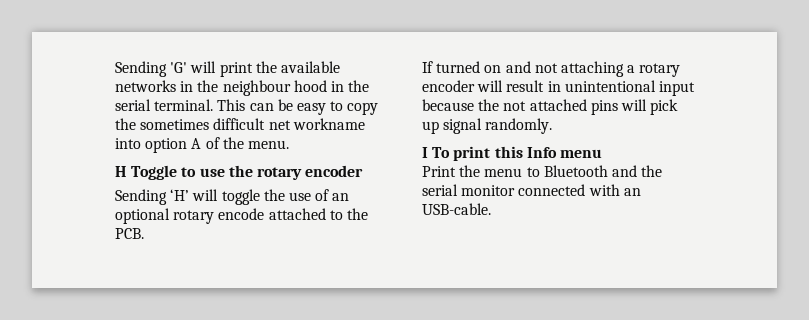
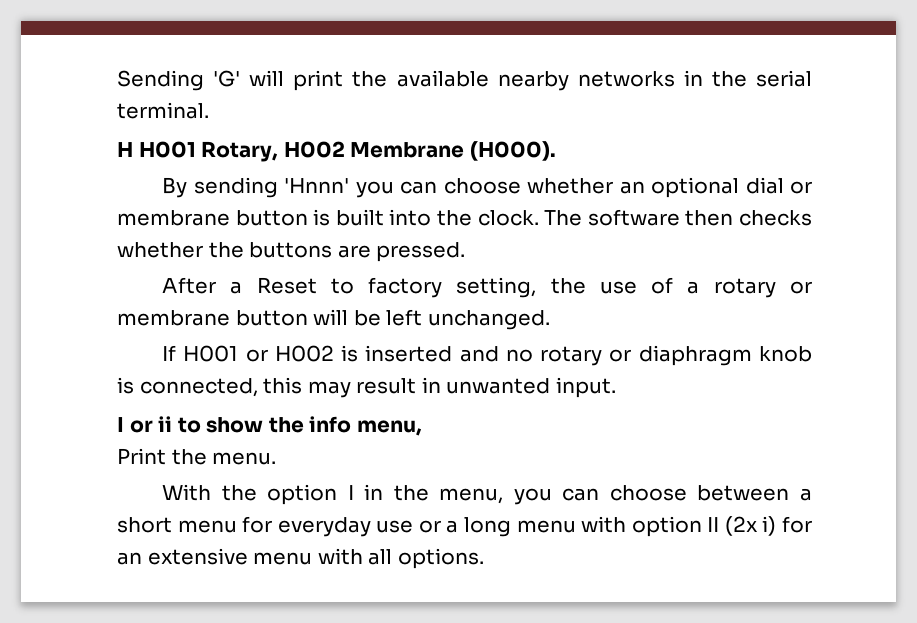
- Sending 'G' will print the available networks in the neighbour hood in the serial terminal. This can be easy to copy the sometimes difficult net workname into option A of the menu.
- H Toggle to use the rotary encoder
- Sending ‘H’ will toggle the use of an optional rotary encode attached to the PCB.
- If turned on and not attaching a rotary encoder will result in unintentional input because the not attached pins will pick up signal randomly.
- I To print this Info menu
- Print the menu to Bluetooth and the serial monitor connected with an USB-cable.
+ Sending 'G' will print the available nearby networks in the serial terminal.
+ H H001 Rotary, H002 Membrane (H000).
+ By sending 'Hnnn' you can choose whether an optional dial or membrane button is built into the clock. The software then checks whether the buttons are pressed.
+ After a Reset to factory setting, the use of a rotary or membrane button will be left unchanged.
+ If H001 or H002 is inserted and no rotary or diaphragm knob is connected, this may result in unwanted input.
+ I or ii to show the info menu,
+ Print the menu.
+ With the option I in the menu, you can choose between a short menu for everyday use or a long menu with option II (2x i) for an extensive menu with all options.

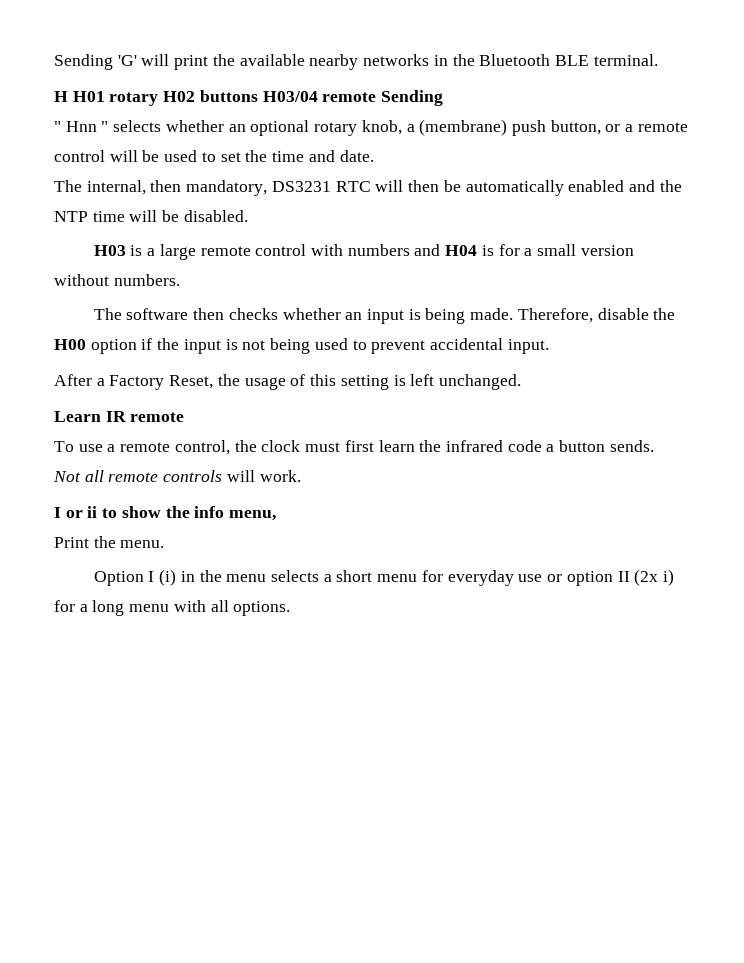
- Sending 'G' will print the available nearby networks in the serial terminal.
+ Sending 'G' will print the available nearby networks in the Bluetooth BLE terminal.
- H H001 Rotary, H002 Membrane (H000).
- By sending 'Hnnn' you can choose whether an optional dial or membrane button is built into the clock. The software then checks whether the buttons are pressed.
- After a Reset to factory setting, the use of a rotary or membrane button will be left unchanged.
- If H001 or H002 is inserted and no rotary or diaphragm knob is connected, this may result in unwanted input.
+ H H01 rotary H02 buttons H03/04 remote Sending
+ " Hnn " selects whether an optional rotary knob, a (membrane) push button, or a remote control will be used to set the time and date.
+ The internal, then mandatory, DS3231 RTC will then be automatically enabled and the NTP time will be disabled.
+ H03 is a large remote control with numbers and H04 is for a small version without numbers.
+ The software then checks whether an input is being made. Therefore, disable the H00 option if the input is not being used to prevent accidental input.
+ After a Factory Reset, the usage of this setting is left unchanged.
+ Learn IR remote
+ To use a remote control, the clock must first learn the infrared code a button sends.
+ Not all remote controls will work.
- With the option I in the menu, you can choose between a short menu for everyday use or a long menu with option II (2x i) for an extensive menu with all options.
+ Option I (i) in the menu selects a short menu for everyday use or option II (2x i) for a long menu with all options.

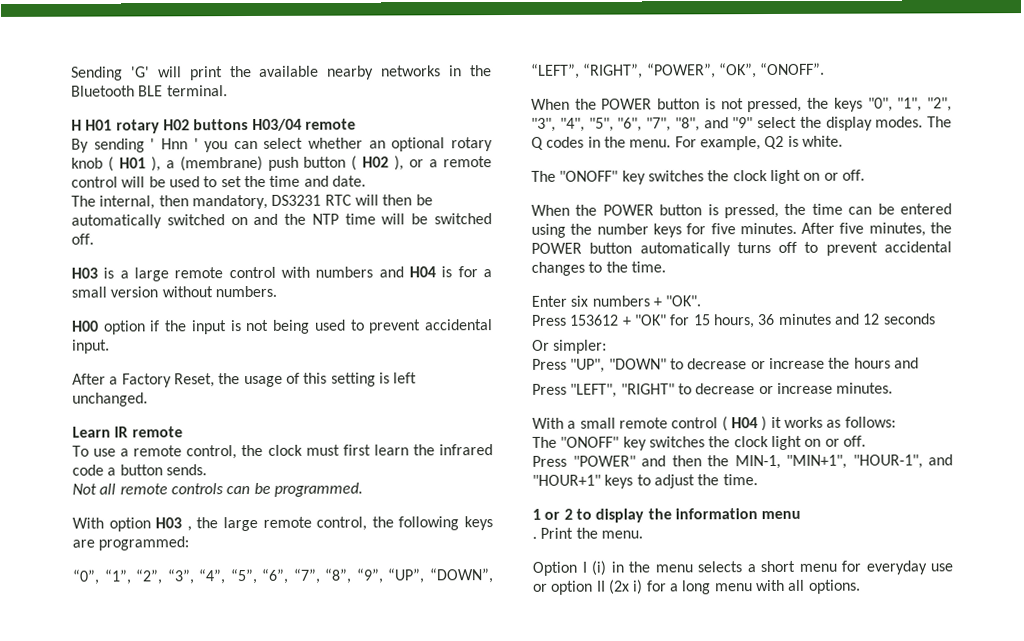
- H H01 rotary H02 buttons H03/04 remote Sending
- " Hnn " selects whether an optional rotary knob, a (membrane) push button, or a remote control will be used to set the time and date.
+ H H01 rotary H02 buttons H03/04 remote
+ By sending ' Hnn ' you can select whether an optional rotary knob ( H01 ), a (membrane) push button ( H02 ), or a remote control will be used to set the time and date.
- The internal, then mandatory, DS3231 RTC will then be automatically enabled and the NTP time will be disabled.
+ The internal, then mandatory, DS3231 RTC will then be automatically switched on and the NTP time will be switched off.
- The software then checks whether an input is being made. Therefore, disable the H00 option if the input is not being used to prevent accidental input.
+ H00 option if the input is not being used to prevent accidental input.
- Not all remote controls will work.
- I or ii to show the info menu,
- Print the menu.
+ Not all remote controls can be programmed.
+ With option H03 , the large remote control, the following keys are programmed:
+ “0”, “1”, “2”, “3”, “4”, “5”, “6”, “7”, “8”, “9”, “UP”, “DOWN”, “LEFT”, “RIGHT”, “POWER”, “OK”, “ONOFF”.
+ When the POWER button is not pressed, the keys "0", "1", "2", "3", "4", "5", "6", "7", "8", and "9" select the display modes. The Q codes in the menu. For example, Q2 is white.
+ The "ONOFF" key switches the clock light on or off.
+ When the POWER button is pressed, the time can be entered using the number keys for five minutes. After five minutes, the POWER button automatically turns off to prevent accidental changes to the time.
+ Enter six numbers + "OK".
+ Press 153612 + "OK" for 15 hours, 36 minutes and 12 seconds
+ Or simpler:
+ Press "UP", "DOWN" to decrease or increase the hours and
+ Press "LEFT", "RIGHT" to decrease or increase minutes.
+ With a small remote control ( H04 ) it works as follows:
+ The "ONOFF" key switches the clock light on or off.
+ Press "POWER" and then the MIN-1, "MIN+1", "HOUR-1", and "HOUR+1" keys to adjust the time.
+ 1 or 2 to display the information menu
+ . Print the menu.

